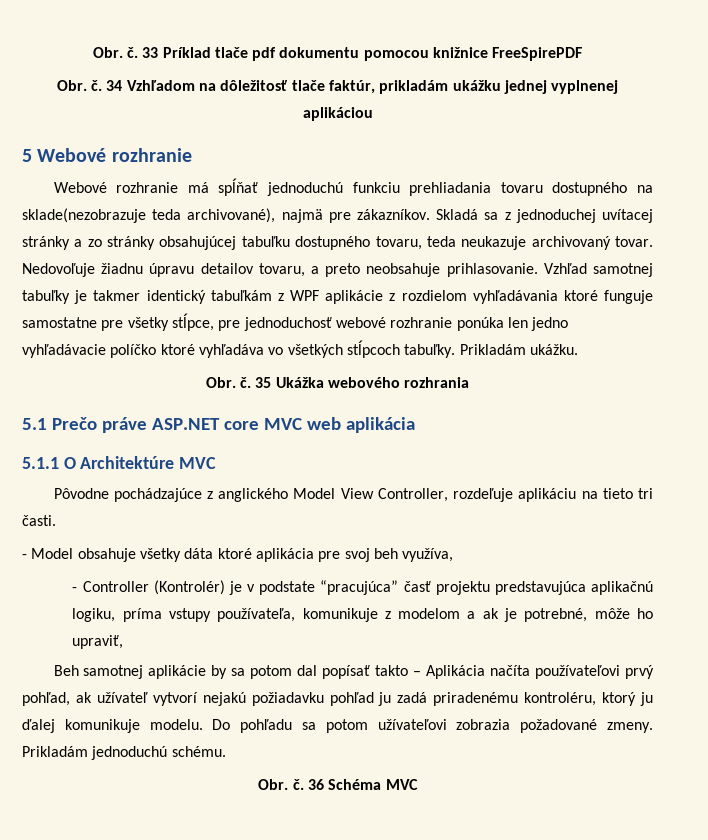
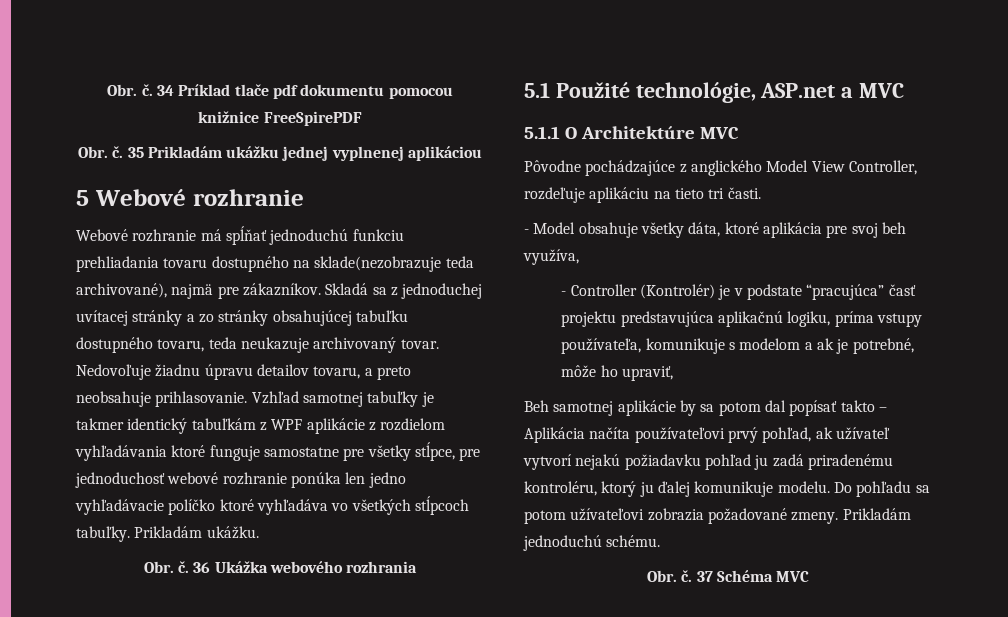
- Obr. č. 33 Príklad tlače pdf dokumentu pomocou knižnice FreeSpirePDF
+ Obr. č. 34 Príklad tlače pdf dokumentu pomocou knižnice FreeSpirePDF
- 34 Vzhľadom na dôležitosť tlače faktúr, prikladám ukážku jednej vyplnenej aplikáciou
+ 35 Prikladám ukážku jednej vyplnenej aplikáciou
- 35 Ukážka webového rozhrania
+ 36 Ukážka webového rozhrania
- 5.1 Prečo práve ASP.NET core MVC web aplikácia
+ 5.1 Použité technológie, ASP.net a MVC
- - Model obsahuje všetky dáta ktoré aplikácia pre svoj beh využíva,
+ - Model obsahuje všetky dáta, ktoré aplikácia pre svoj beh využíva,
- - Controller (Kontrolér) je v podstate “pracujúca” časť projektu predstavujúca aplikačnú logiku, príma vstupy používateľa, komunikuje z modelom a ak je potrebné, môže ho upraviť,
+ - Controller (Kontrolér) je v podstate “pracujúca” časť projektu predstavujúca aplikačnú logiku, príma vstupy používateľa, komunikuje s modelom a ak je potrebné, môže ho upraviť,
- 36 Schéma MVC
+ 37 Schéma MVC

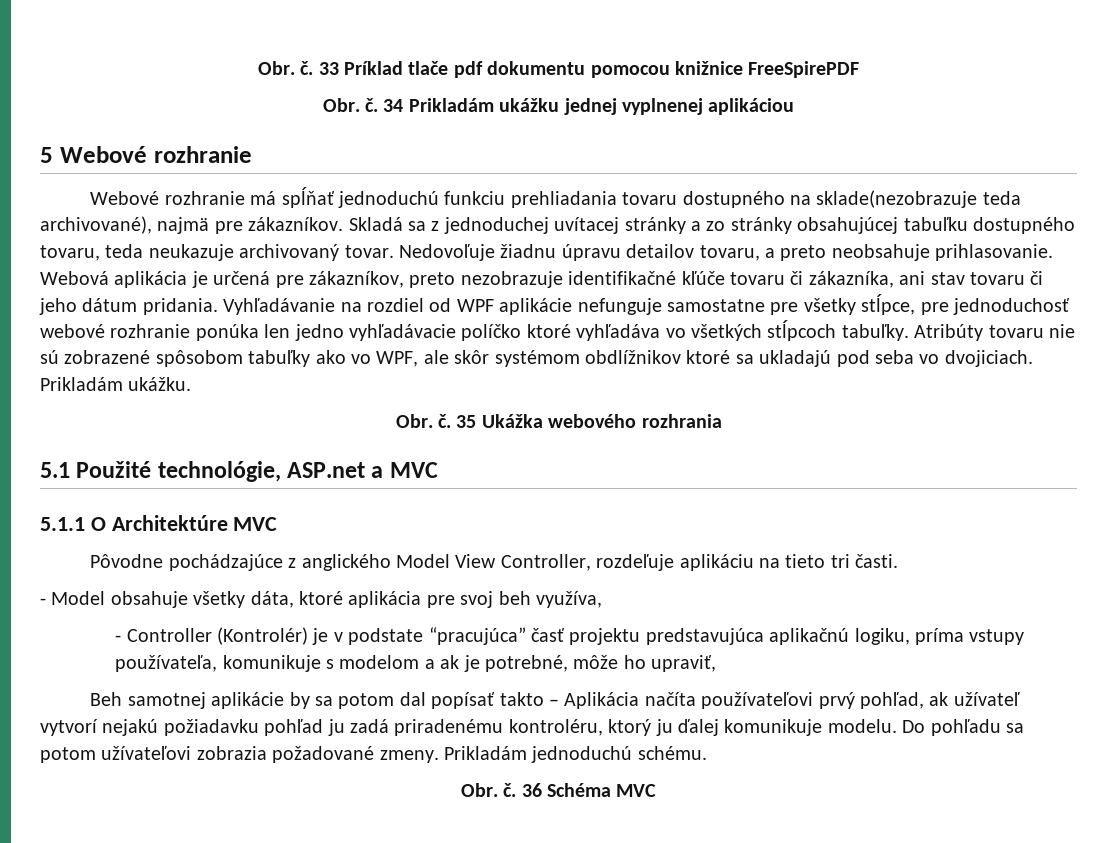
- Obr. č. 34 Príklad tlače pdf dokumentu pomocou knižnice FreeSpirePDF
+ Obr. č. 33 Príklad tlače pdf dokumentu pomocou knižnice FreeSpirePDF
- 35 Prikladám ukážku jednej vyplnenej aplikáciou
+ 34 Prikladám ukážku jednej vyplnenej aplikáciou
- Vzhľad samotnej tabuľky je takmer identický tabuľkám z WPF aplikácie z rozdielom vyhľadávania ktoré funguje samostatne pre všetky stĺpce, pre jednoduchosť webové rozhranie ponúka len jedno vyhľadávacie políčko ktoré vyhľadáva vo všetkých stĺpcoch tabuľky.
+ Webová aplikácia je určená pre zákazníkov, preto nezobrazuje identifikačné kľúče tovaru či zákazníka, ani stav tovaru či jeho dátum pridania. Vyhľadávanie na rozdiel od WPF aplikácie nefunguje samostatne pre všetky stĺpce, pre jednoduchosť webové rozhranie ponúka len jedno vyhľadávacie políčko ktoré vyhľadáva vo všetkých stĺpcoch tabuľky.
+ Atribúty tovaru nie sú zobrazené spôsobom tabuľky ako vo WPF, ale skôr systémom obdlížnikov ktoré sa ukladajú pod seba vo dvojiciach.
- 36 Ukážka webového rozhrania
+ 35 Ukážka webového rozhrania
- 37 Schéma MVC
+ 36 Schéma MVC

